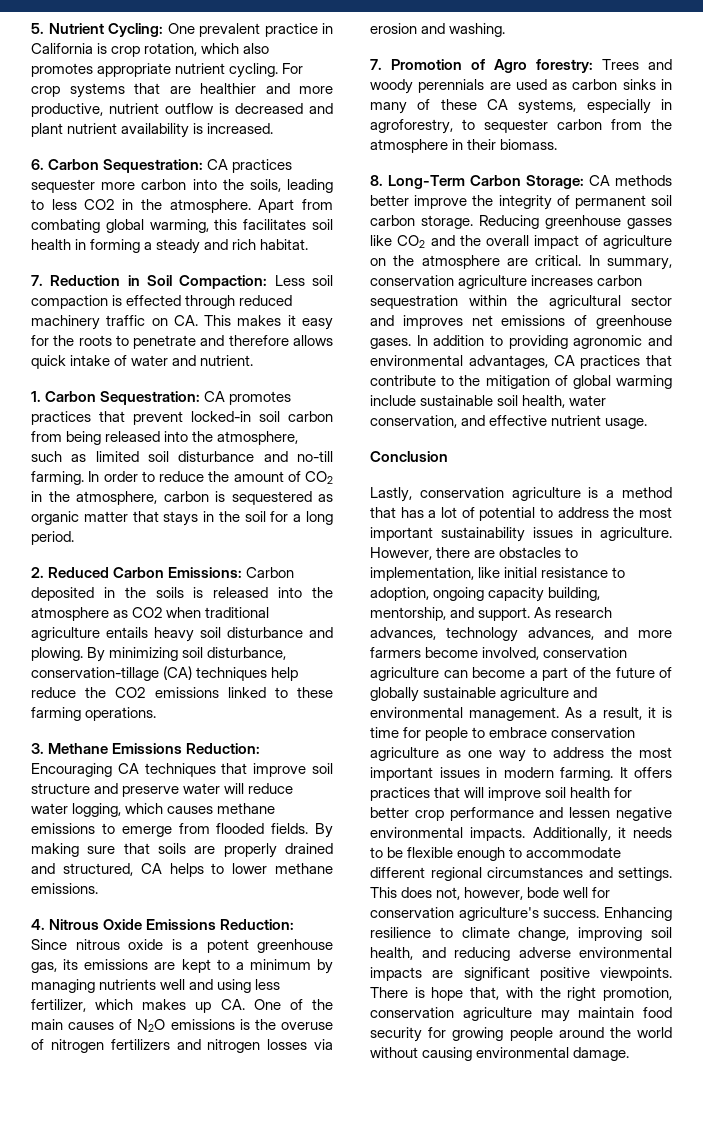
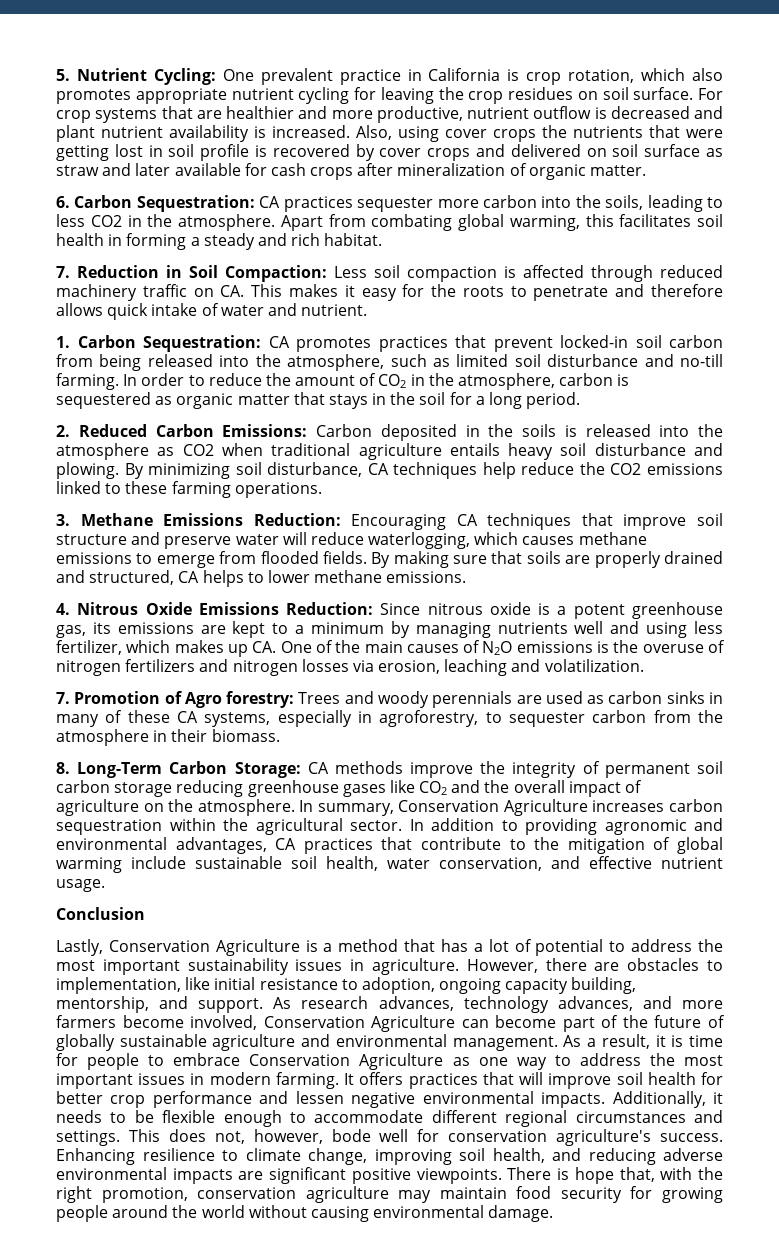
- 5. Nutrient Cycling: One prevalent practice in California is crop rotation, which also promotes appropriate nutrient cycling.
+ 5. Nutrient Cycling: One prevalent practice in California is crop rotation, which also promotes appropriate nutrient cycling for leaving the crop residues on soil surface.
+ Also, using cover crops the nutrients that were getting lost in soil profile is recovered by cover crops and delivered on soil surface as straw and later available for cash crops after mineralization of organic matter.
- 7. Reduction in Soil Compaction: Less soil compaction is effected through reduced machinery traffic on CA. This makes it easy for the roots to penetrate and therefore allows quick intake of water and nutrient.
+ 7. Reduction in Soil Compaction: Less soil compaction is affected through reduced machinery traffic on CA. This makes it easy for the roots to penetrate and therefore allows quick intake of water and nutrient.
- By minimizing soil disturbance, conservation-tillage (CA) techniques help reduce the CO2 emissions linked to these farming operations.
+ By minimizing soil disturbance, CA techniques help reduce the CO2 emissions linked to these farming operations.
- 3. Methane Emissions Reduction: Encouraging CA techniques that improve soil structure and preserve water will reduce water logging, which causes methane emissions to emerge from flooded fields.
+ 3. Methane Emissions Reduction: Encouraging CA techniques that improve soil structure and preserve water will reduce waterlogging, which causes methane emissions to emerge from flooded fields.
- 4. Nitrous Oxide Emissions Reduction: Since nitrous oxide is a potent greenhouse gas, its emissions are kept to a minimum by managing nutrients well and using less fertilizer, which makes up CA. One of the main causes of N2O emissions is the overuse of nitrogen fertilizers and nitrogen losses via erosion and washing.
+ 4. Nitrous Oxide Emissions Reduction: Since nitrous oxide is a potent greenhouse gas, its emissions are kept to a minimum by managing nutrients well and using less fertilizer, which makes up CA. One of the main causes of N2O emissions is the overuse of nitrogen fertilizers and nitrogen losses via erosion, leaching and volatilization.
- 8. Long-Term Carbon Storage: CA methods better improve the integrity of permanent soil carbon storage. Reducing greenhouse gasses like CO2 and the overall impact of agriculture on the atmosphere are critical. In summary, conservation agriculture increases carbon sequestration within the agricultural sector and improves net emissions of greenhouse gases.
+ 8. Long-Term Carbon Storage: CA methods improve the integrity of permanent soil carbon storage reducing greenhouse gases like CO2 and the overall impact of agriculture on the atmosphere. In summary, Conservation Agriculture increases carbon sequestration within the agricultural sector.
- Lastly, conservation agriculture is a method that has a lot of potential to address the most important sustainability issues in agriculture.
+ Lastly, Conservation Agriculture is a method that has a lot of potential to address the most important sustainability issues in agriculture.
- As research advances, technology advances, and more farmers become involved, conservation agriculture can become a part of the future of globally sustainable agriculture and environmental management.
+ As research advances, technology advances, and more farmers become involved, Conservation Agriculture can become part of the future of globally sustainable agriculture and environmental management.
- As a result, it is time for people to embrace conservation agriculture as one way to address the most important issues in modern farming.
+ As a result, it is time for people to embrace Conservation Agriculture as one way to address the most important issues in modern farming.

